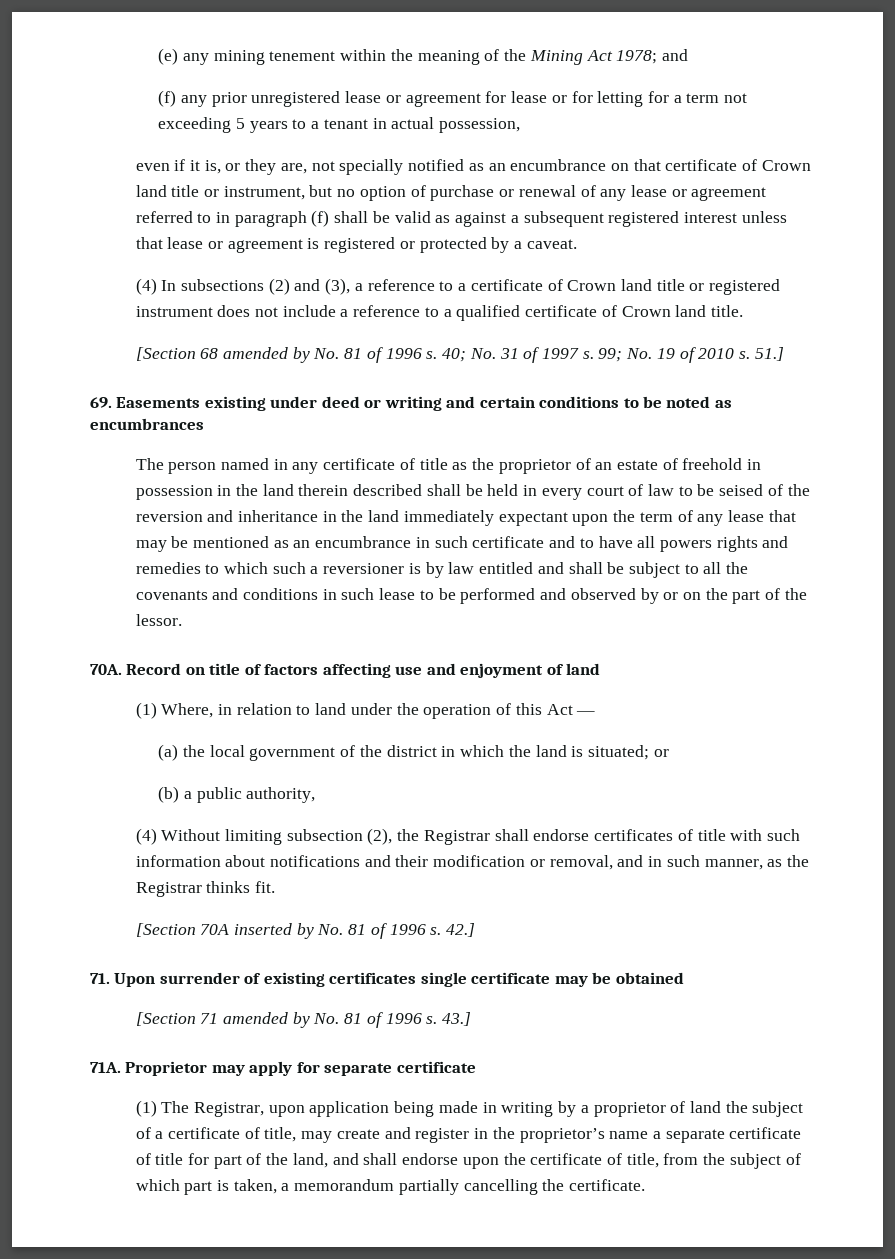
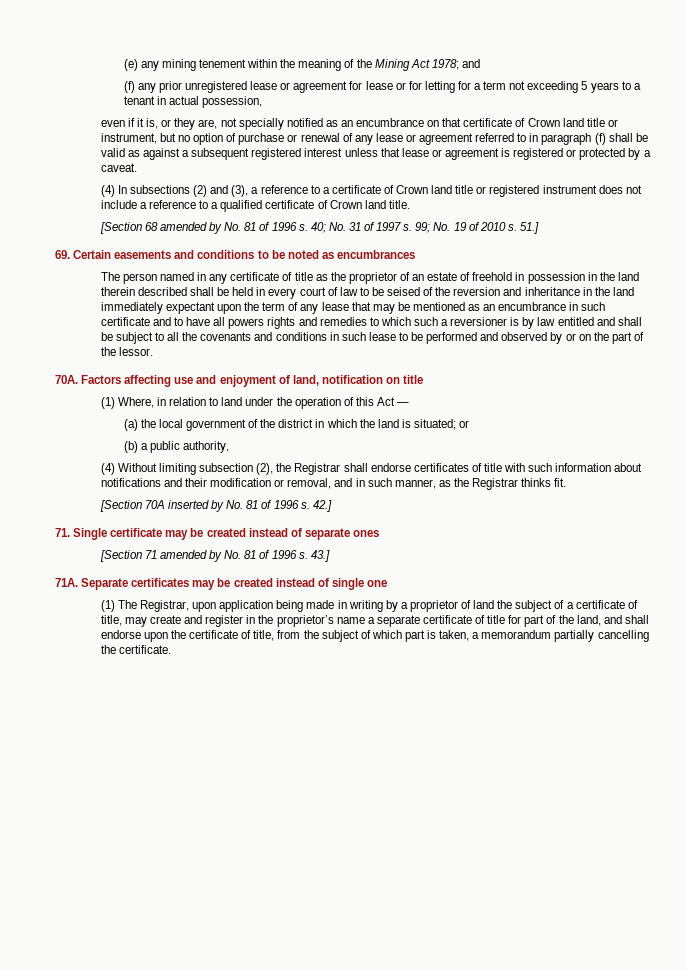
- 69. Easements existing under deed or writing and certain conditions to be noted as encumbrances
+ 69. Certain easements and conditions to be noted as encumbrances
- Record on title of factors affecting use and enjoyment of land
+ Factors affecting use and enjoyment of land, notification on title
- 71. Upon surrender of existing certificates single certificate may be obtained
+ 71. Single certificate may be created instead of separate ones
- Proprietor may apply for separate certificate
+ Separate certificates may be created instead of single one

